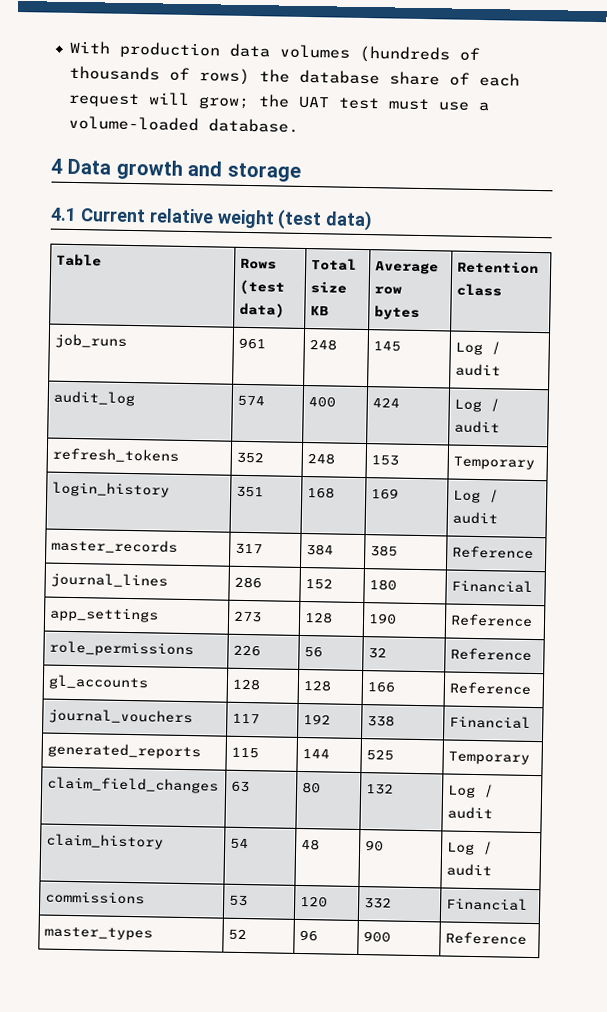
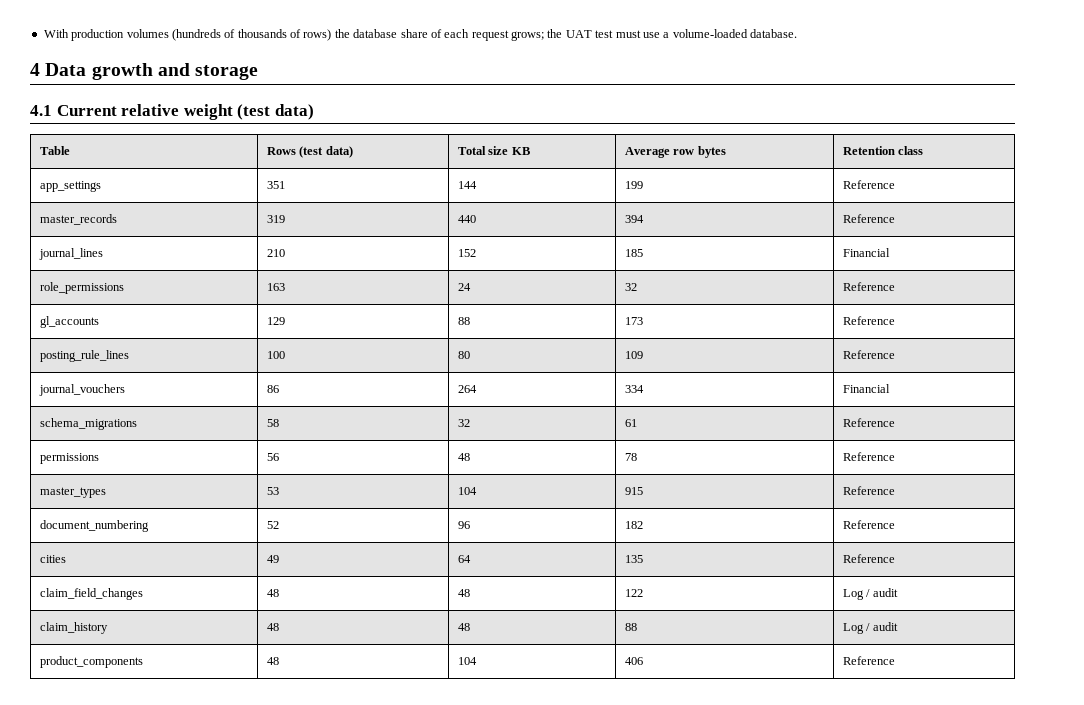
- With production data volumes (hundreds of thousands of rows) the database share of each request will grow; the UAT test must use a volume-loaded database.
+ With production volumes (hundreds of thousands of rows) the database share of each request grows; the UAT test must use a volume-loaded database.
- job_runs | 961 | 248 | 145 | Log / audit
- audit_log | 574 | 400 | 424 | Log / audit
- refresh_tokens | 352 | 248 | 153 | Temporary
- login_history | 351 | 168 | 169 | Log / audit
- master_records | 317 | 384 | 385 | Reference
+ app_settings | 351 | 144 | 199 | Reference
+ master_records | 319 | 440 | 394 | Reference
- journal_lines | 286 | 152 | 180 | Financial
- app_settings | 273 | 128 | 190 | Reference
+ journal_lines | 210 | 152 | 185 | Financial
- role_permissions | 226 | 56 | 32 | Reference
+ role_permissions | 163 | 24 | 32 | Reference
- gl_accounts | 128 | 128 | 166 | Reference
- journal_vouchers | 117 | 192 | 338 | Financial
- generated_reports | 115 | 144 | 525 | Temporary
- claim_field_changes | 63 | 80 | 132 | Log / audit
+ gl_accounts | 129 | 88 | 173 | Reference
+ posting_rule_lines | 100 | 80 | 109 | Reference
+ journal_vouchers | 86 | 264 | 334 | Financial
+ schema_migrations | 58 | 32 | 61 | Reference
+ permissions | 56 | 48 | 78 | Reference
+ master_types | 53 | 104 | 915 | Reference
+ document_numbering | 52 | 96 | 182 | Reference
+ cities | 49 | 64 | 135 | Reference
+ claim_field_changes | 48 | 48 | 122 | Log / audit
- claim_history | 54 | 48 | 90 | Log / audit
- commissions | 53 | 120 | 332 | Financial
- master_types | 52 | 96 | 900 | Reference
+ claim_history | 48 | 48 | 88 | Log / audit
+ product_components | 48 | 104 | 406 | Reference

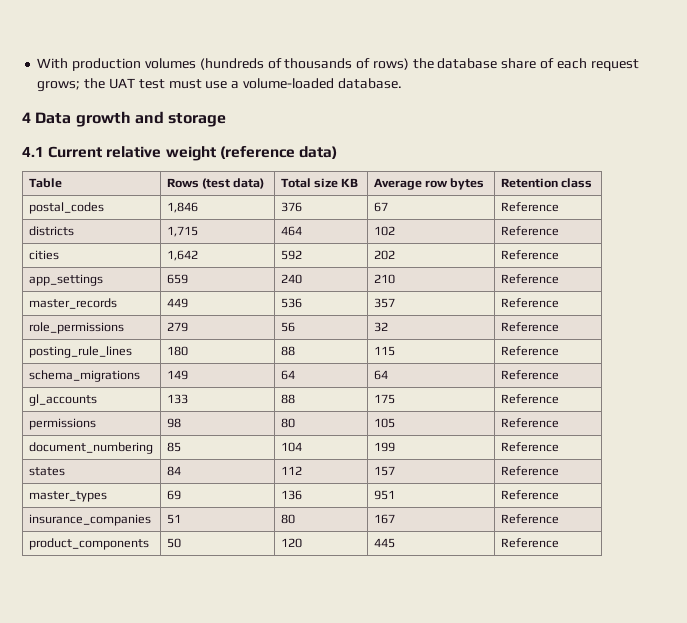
- 4.1 Current relative weight (test data)
+ 4.1 Current relative weight (reference data)
- app_settings | 351 | 144 | 199 | Reference
- master_records | 319 | 440 | 394 | Reference
- journal_lines | 210 | 152 | 185 | Financial
- role_permissions | 163 | 24 | 32 | Reference
- gl_accounts | 129 | 88 | 173 | Reference
- posting_rule_lines | 100 | 80 | 109 | Reference
- journal_vouchers | 86 | 264 | 334 | Financial
- schema_migrations | 58 | 32 | 61 | Reference
- permissions | 56 | 48 | 78 | Reference
- master_types | 53 | 104 | 915 | Reference
- document_numbering | 52 | 96 | 182 | Reference
- cities | 49 | 64 | 135 | Reference
- claim_field_changes | 48 | 48 | 122 | Log / audit
- claim_history | 48 | 48 | 88 | Log / audit
- product_components | 48 | 104 | 406 | Reference
+ postal_codes | 1,846 | 376 | 67 | Reference
+ districts | 1,715 | 464 | 102 | Reference
+ cities | 1,642 | 592 | 202 | Reference
+ app_settings | 659 | 240 | 210 | Reference
+ master_records | 449 | 536 | 357 | Reference
+ role_permissions | 279 | 56 | 32 | Reference
+ posting_rule_lines | 180 | 88 | 115 | Reference
+ schema_migrations | 149 | 64 | 64 | Reference
+ gl_accounts | 133 | 88 | 175 | Reference
+ permissions | 98 | 80 | 105 | Reference
+ document_numbering | 85 | 104 | 199 | Reference
+ states | 84 | 112 | 157 | Reference
+ master_types | 69 | 136 | 951 | Reference
+ insurance_companies | 51 | 80 | 167 | Reference
+ product_components | 50 | 120 | 445 | Reference

